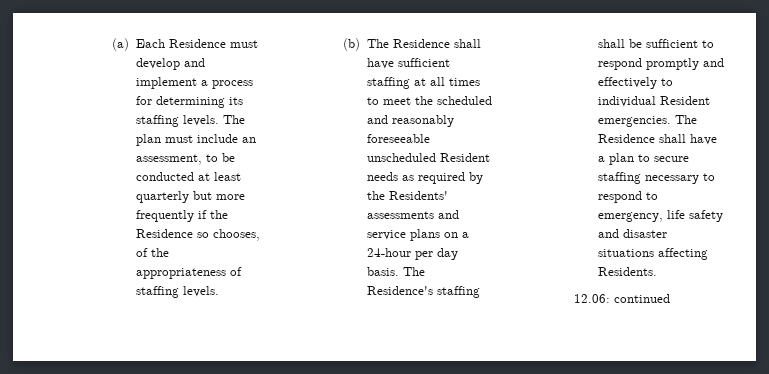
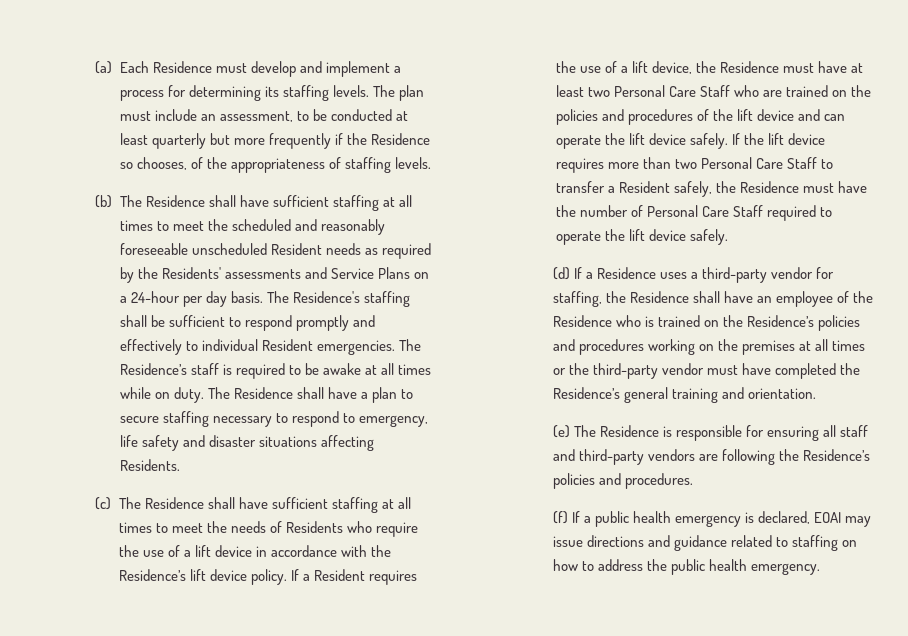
- (b) The Residence shall have sufficient staffing at all times to meet the scheduled and reasonably foreseeable unscheduled Resident needs as required by the Residents' assessments and service plans on a 24-hour per day basis.
+ (b) The Residence shall have sufficient staffing at all times to meet the scheduled and reasonably foreseeable unscheduled Resident needs as required by the Residents' assessments and Service Plans on a 24-hour per day basis.
- The Residence shall have a plan to secure staffing necessary to respond to emergency, life safety and disaster situations affecting Residents.
+ The Residence’s staff is required to be awake at all times while on duty. The Residence shall have a plan to secure staffing necessary to respond to emergency, life safety and disaster situations affecting Residents.
- 12.06: continued
+ (c) The Residence shall have sufficient staffing at all times to meet the needs of Residents who require the use of a lift device in accordance with the Residence’s lift device policy. If a Resident requires the use of a lift device, the Residence must have at least two Personal Care Staff who are trained on the policies and procedures of the lift device and can operate the lift device safely. If the lift device requires more than two Personal Care Staff to transfer a Resident safely, the Residence must have the number of Personal Care Staff required to operate the lift device safely.
+ (d) If a Residence uses a third-party vendor for staffing, the Residence shall have an employee of the Residence who is trained on the Residence’s policies and procedures working on the premises at all times or the third-party vendor must have completed the Residence’s general training and orientation.
+ (e) The Residence is responsible for ensuring all staff and third-party vendors are following the Residence’s policies and procedures.
+ (f) If a public health emergency is declared, EOAI may issue directions and guidance related to staffing on how to address the public health emergency.

